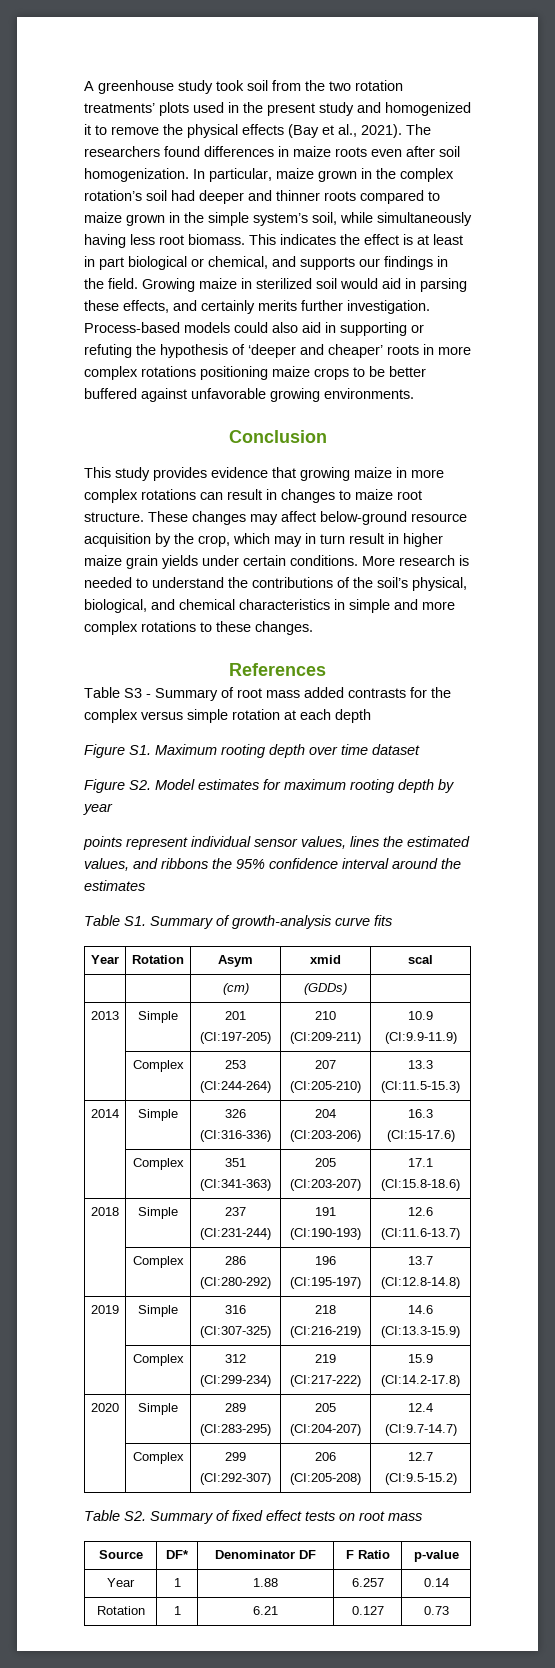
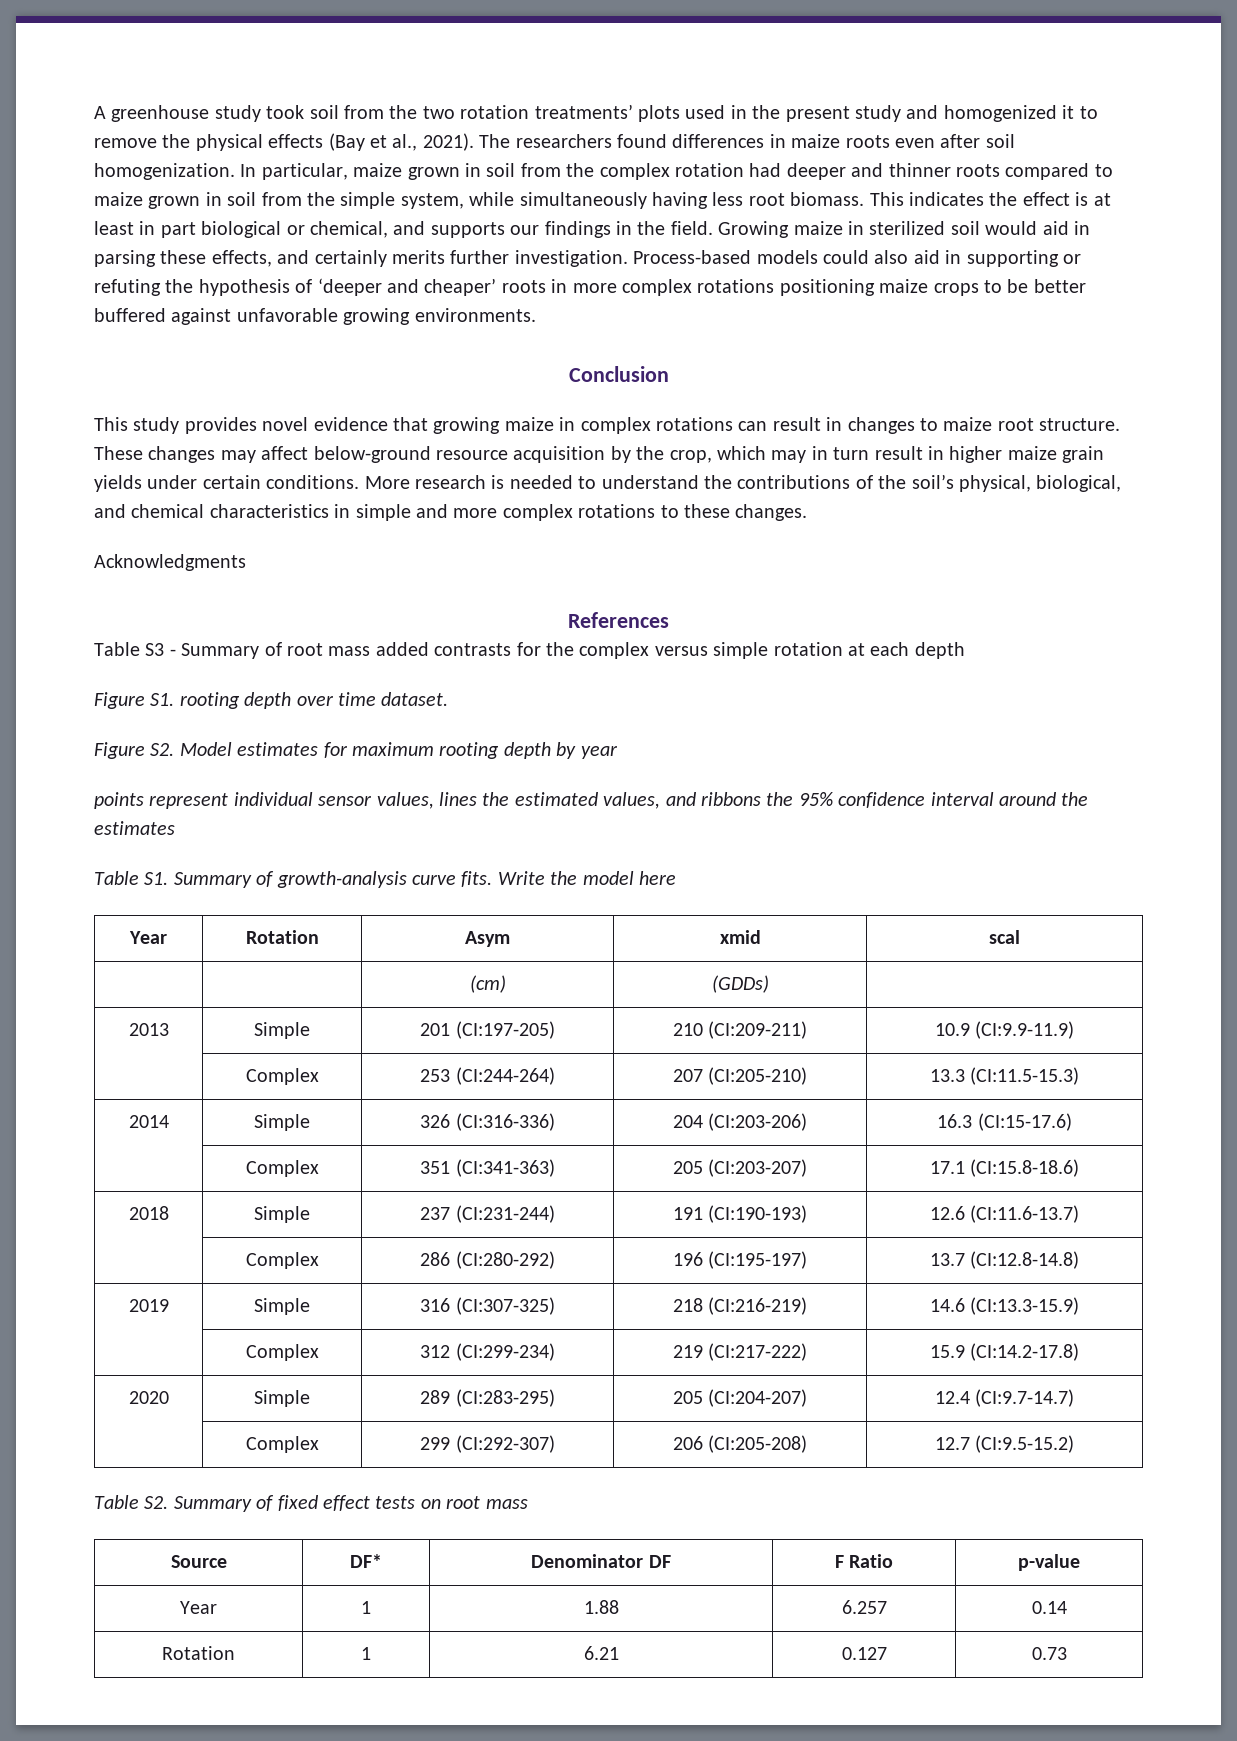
- In particular, maize grown in the complex rotation’s soil had deeper and thinner roots compared to maize grown in the simple system’s soil, while simultaneously having less root biomass.
+ In particular, maize grown in soil from the complex rotation had deeper and thinner roots compared to maize grown in soil from the simple system, while simultaneously having less root biomass.
- This study provides evidence that growing maize in more complex rotations can result in changes to maize root structure.
+ This study provides novel evidence that growing maize in complex rotations can result in changes to maize root structure.
+ Acknowledgments
- Figure S1. Maximum rooting depth over time dataset
+ Figure S1. rooting depth over time dataset.
- Table S1. Summary of growth-analysis curve fits
+ Table S1. Summary of growth-analysis curve fits. Write the model here

